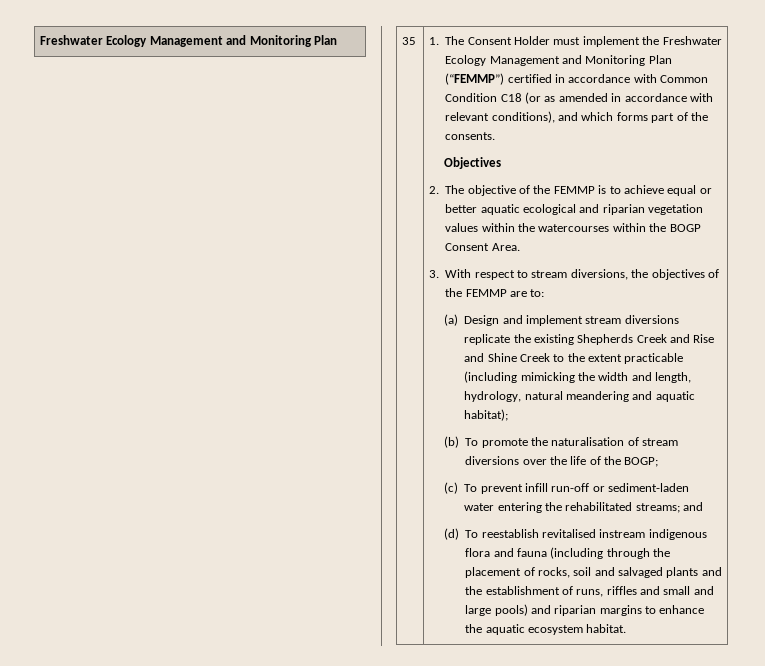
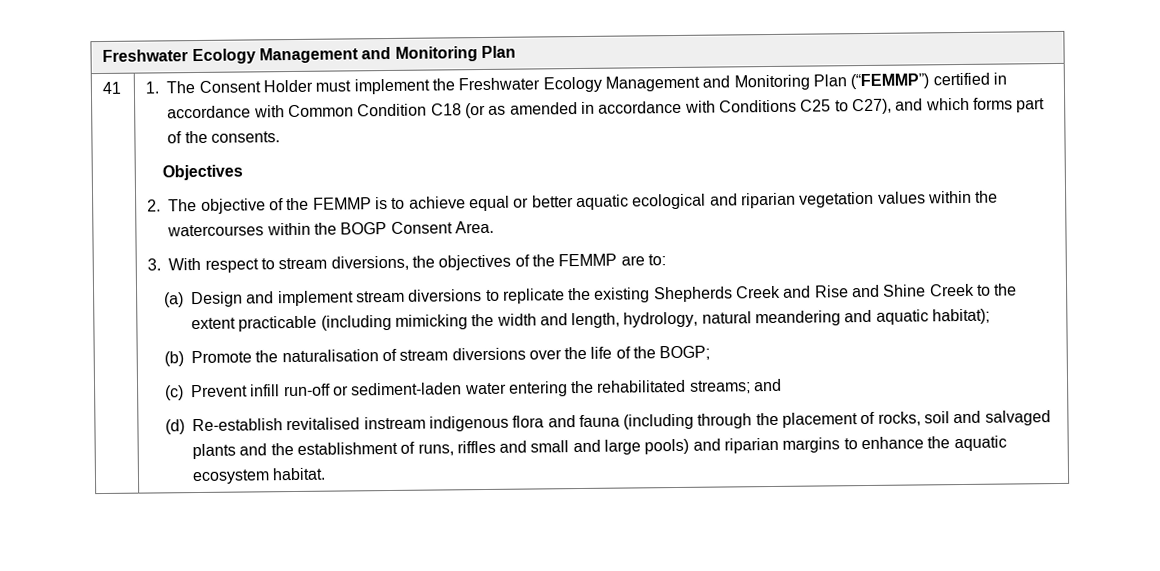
- 35
+ 41
- 1. The Consent Holder must implement the Freshwater Ecology Management and Monitoring Plan (“FEMMP”) certified in accordance with Common Condition C18 (or as amended in accordance with relevant conditions), and which forms part of the consents.
+ 1. The Consent Holder must implement the Freshwater Ecology Management and Monitoring Plan (“FEMMP”) certified in accordance with Common Condition C18 (or as amended in accordance with Conditions C25 to C27), and which forms part of the consents.
- (a) Design and implement stream diversions replicate the existing Shepherds Creek and Rise and Shine Creek to the extent practicable (including mimicking the width and length, hydrology, natural meandering and aquatic habitat);
+ (a) Design and implement stream diversions to replicate the existing Shepherds Creek and Rise and Shine Creek to the extent practicable (including mimicking the width and length, hydrology, natural meandering and aquatic habitat);
- (b) To promote the naturalisation of stream diversions over the life of the BOGP;
+ (b) Promote the naturalisation of stream diversions over the life of the BOGP;
- (c) To prevent infill run-off or sediment-laden water entering the rehabilitated streams; and
+ (c) Prevent infill run-off or sediment-laden water entering the rehabilitated streams; and
- (d) To reestablish revitalised instream indigenous flora and fauna (including through the placement of rocks, soil and salvaged plants and the establishment of runs, riffles and small and large pools) and riparian margins to enhance the aquatic ecosystem habitat.
+ (d) Re-establish revitalised instream indigenous flora and fauna (including through the placement of rocks, soil and salvaged plants and the establishment of runs, riffles and small and large pools) and riparian margins to enhance the aquatic ecosystem habitat.

